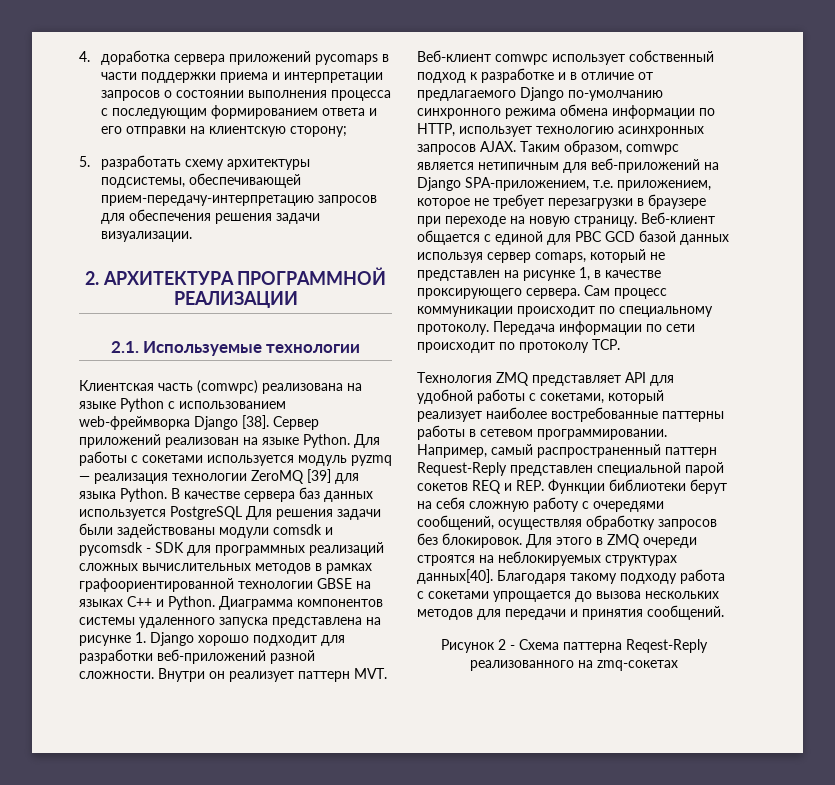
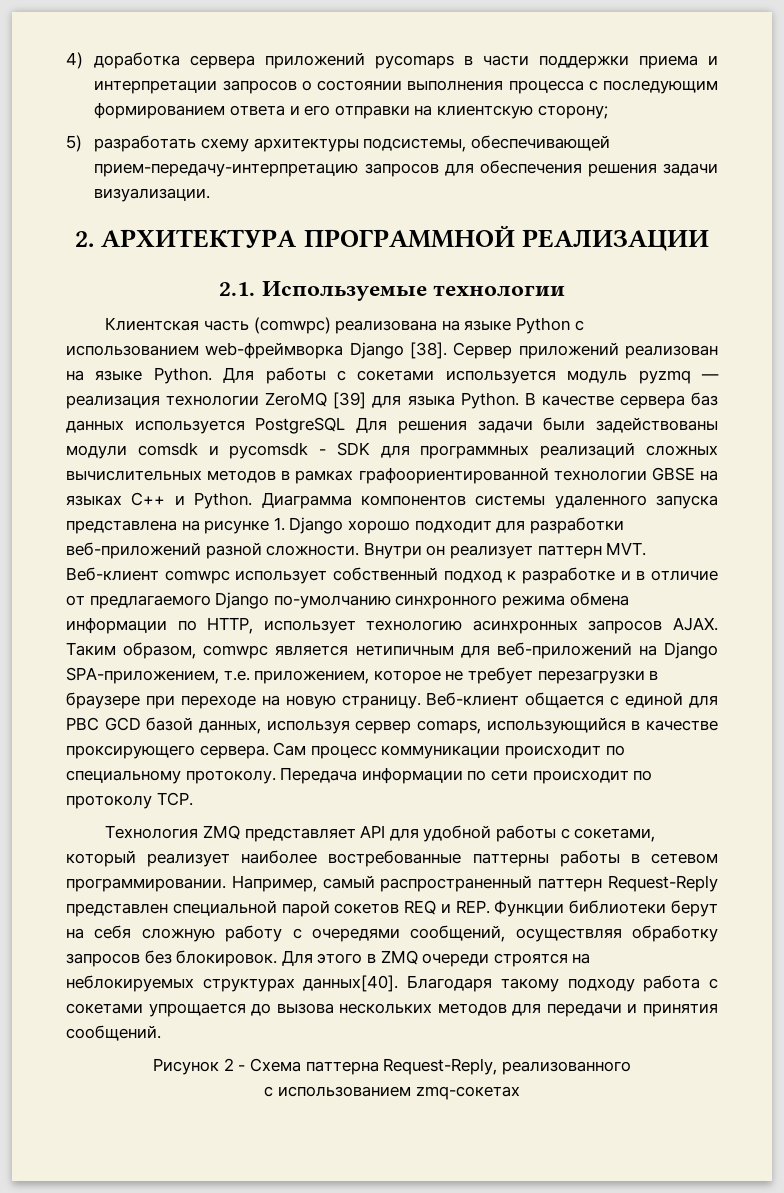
- 4. доработка сервера приложений pycomaps в части поддержки приема и интерпретации запросов о состоянии выполнения процесса с последующим формированием ответа и его отправки на клиентскую сторону;
+ 4) доработка сервера приложений pycomaps в части поддержки приема и интерпретации запросов о состоянии выполнения процесса с последующим формированием ответа и его отправки на клиентскую сторону;
- 5. разработать схему архитектуры подсистемы, обеспечивающей прием-передачу-интерпретацию запросов для обеспечения решения задачи визуализации.
+ 5) разработать схему архитектуры подсистемы, обеспечивающей прием-передачу-интерпретацию запросов для обеспечения решения задачи визуализации.
- Веб-клиент общается с единой для РВС GCD базой данных используя сервер comaps, который не представлен на рисунке 1, в качестве проксирующего сервера.
+ Веб-клиент общается с единой для РВС GCD базой данных, используя сервер comaps, использующийся в качестве проксирующего сервера.
- Рисунок 2 - Схема паттерна Reqest-Reply реализованного на zmq-сокетах
+ Рисунок 2 - Схема паттерна Request-Reply, реализованного
+ с использованием zmq-сокетах

